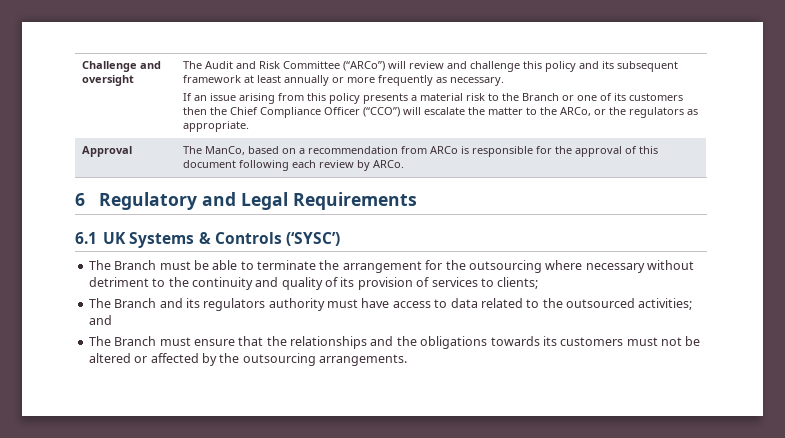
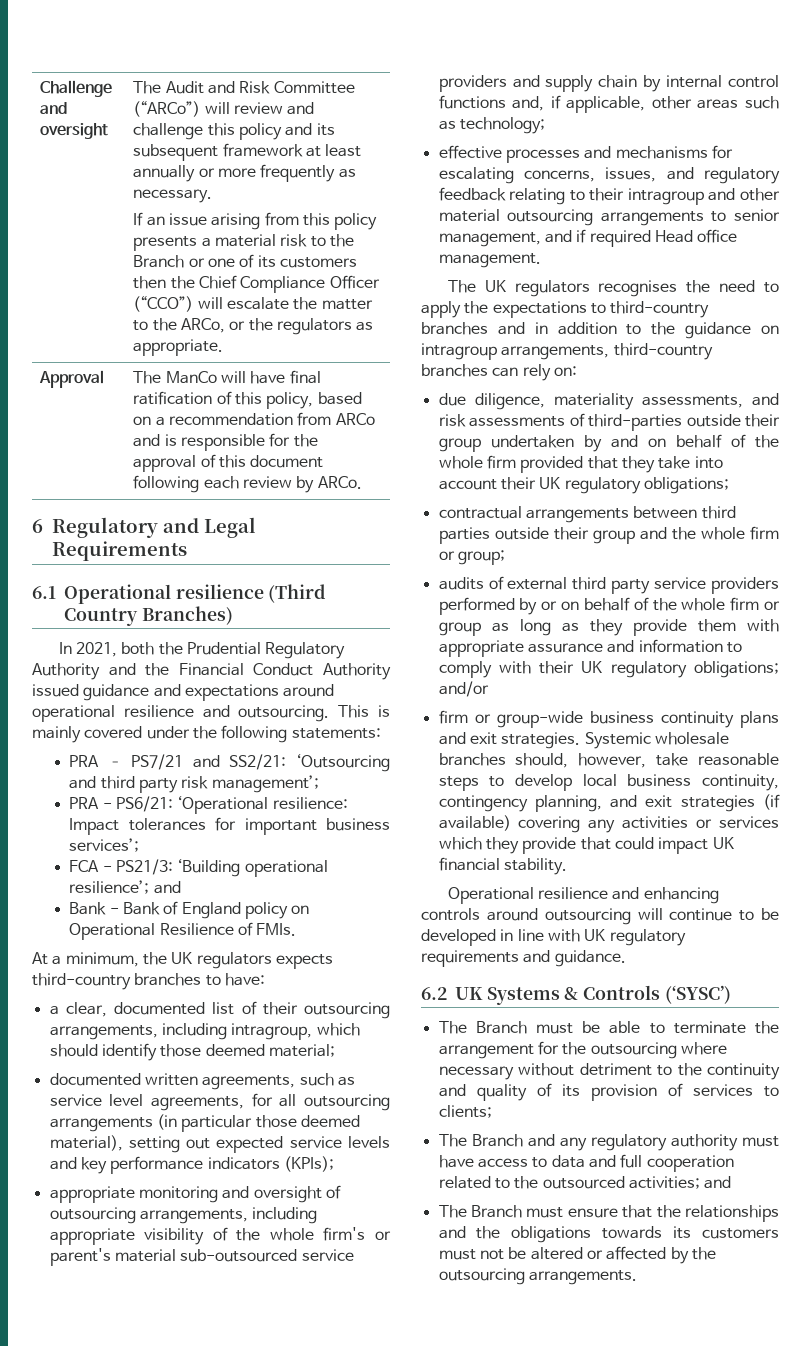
- Approval | The ManCo, based on a recommendation from ARCo is responsible for the approval of this document following each review by ARCo.
+ Approval | The ManCo will have final ratification of this policy, based on a recommendation from ARCo and is responsible for the approval of this document following each review by ARCo.
- 6.1 UK Systems & Controls (‘SYSC’)
+ 6.1 Operational resilience (Third Country Branches)
+ In 2021, both the Prudential Regulatory Authority and the Financial Conduct Authority issued guidance and expectations around operational resilience and outsourcing. This is mainly covered under the following statements:
+ PRA – PS7/21 and SS2/21: ‘Outsourcing and third party risk management’;
+ PRA - PS6/21: ‘Operational resilience: Impact tolerances for important business services’;
+ FCA - PS21/3: ‘Building operational resilience’; and
+ Bank - Bank of England policy on Operational Resilience of FMIs.
+ At a minimum, the UK regulators expects third-country branches to have:
+ a clear, documented list of their outsourcing arrangements, including intragroup, which should identify those deemed material;
+ documented written agreements, such as service level agreements, for all outsourcing arrangements (in particular those deemed material), setting out expected service levels and key performance indicators (KPIs);
+ appropriate monitoring and oversight of outsourcing arrangements, including appropriate visibility of the whole firm's or parent's material sub-outsourced service providers and supply chain by internal control functions and, if applicable, other areas such as technology;
+ effective processes and mechanisms for escalating concerns, issues, and regulatory feedback relating to their intragroup and other material outsourcing arrangements to senior management, and if required Head office management.
+ The UK regulators recognises the need to apply the expectations to third-country branches and in addition to the guidance on intragroup arrangements, third-country branches can rely on:
+ due diligence, materiality assessments, and risk assessments of third-parties outside their group undertaken by and on behalf of the whole firm provided that they take into account their UK regulatory obligations;
+ contractual arrangements between third parties outside their group and the whole firm or group;
+ audits of external third party service providers performed by or on behalf of the whole firm or group as long as they provide them with appropriate assurance and information to comply with their UK regulatory obligations; and/or
+ firm or group-wide business continuity plans and exit strategies. Systemic wholesale branches should, however, take reasonable steps to develop local business continuity, contingency planning, and exit strategies (if available) covering any activities or services which they provide that could impact UK financial stability.
+ Operational resilience and enhancing controls around outsourcing will continue to be developed in line with UK regulatory requirements and guidance.
+ 6.2 UK Systems & Controls (‘SYSC’)
- The Branch and its regulators authority must have access to data related to the outsourced activities; and
+ The Branch and any regulatory authority must have access to data and full cooperation related to the outsourced activities; and

